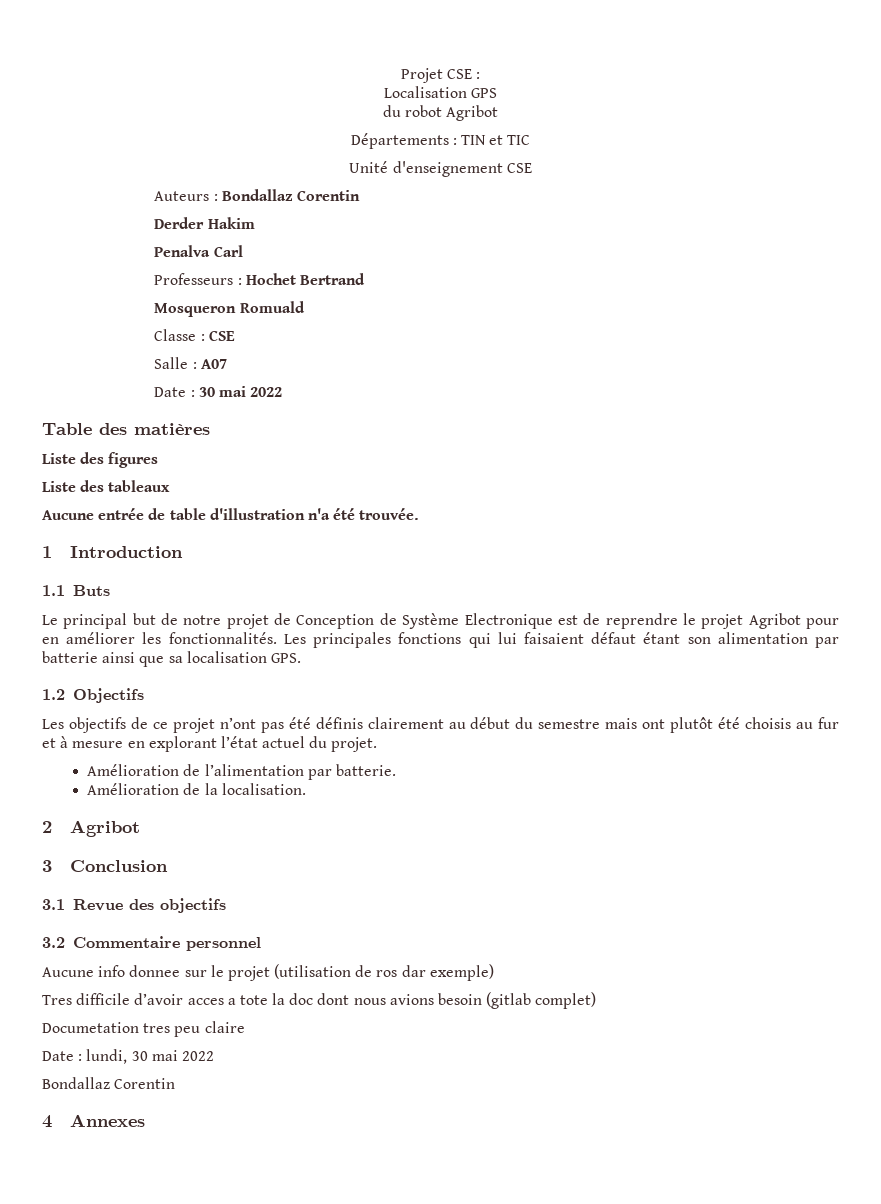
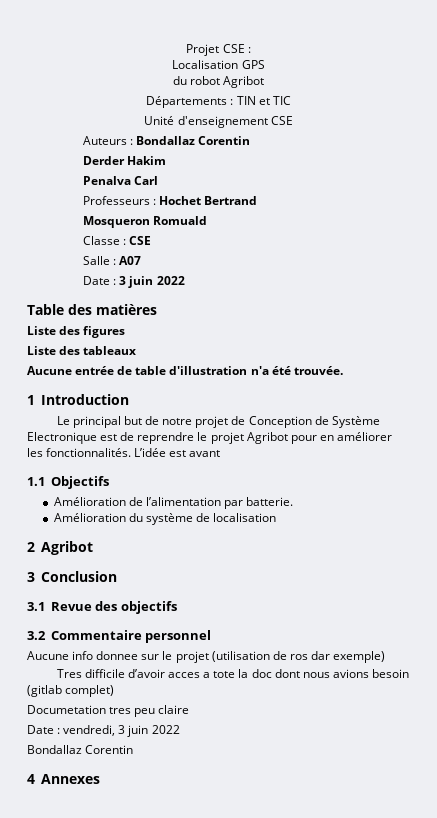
- Date : 30 mai 2022
+ Date : 3 juin 2022
- 1.1 Buts
- Les principales fonctions qui lui faisaient défaut étant son alimentation par batterie ainsi que sa localisation GPS.
- 1.2 Objectifs
- Les objectifs de ce projet n’ont pas été définis clairement au début du semestre mais ont plutôt été choisis au fur et à mesure en explorant l’état actuel du projet.
+ L’idée est avant
+ 1.1 Objectifs
- Amélioration de la localisation.
+ Amélioration du système de localisation
- Date : lundi, 30 mai 2022
+ Date : vendredi, 3 juin 2022

